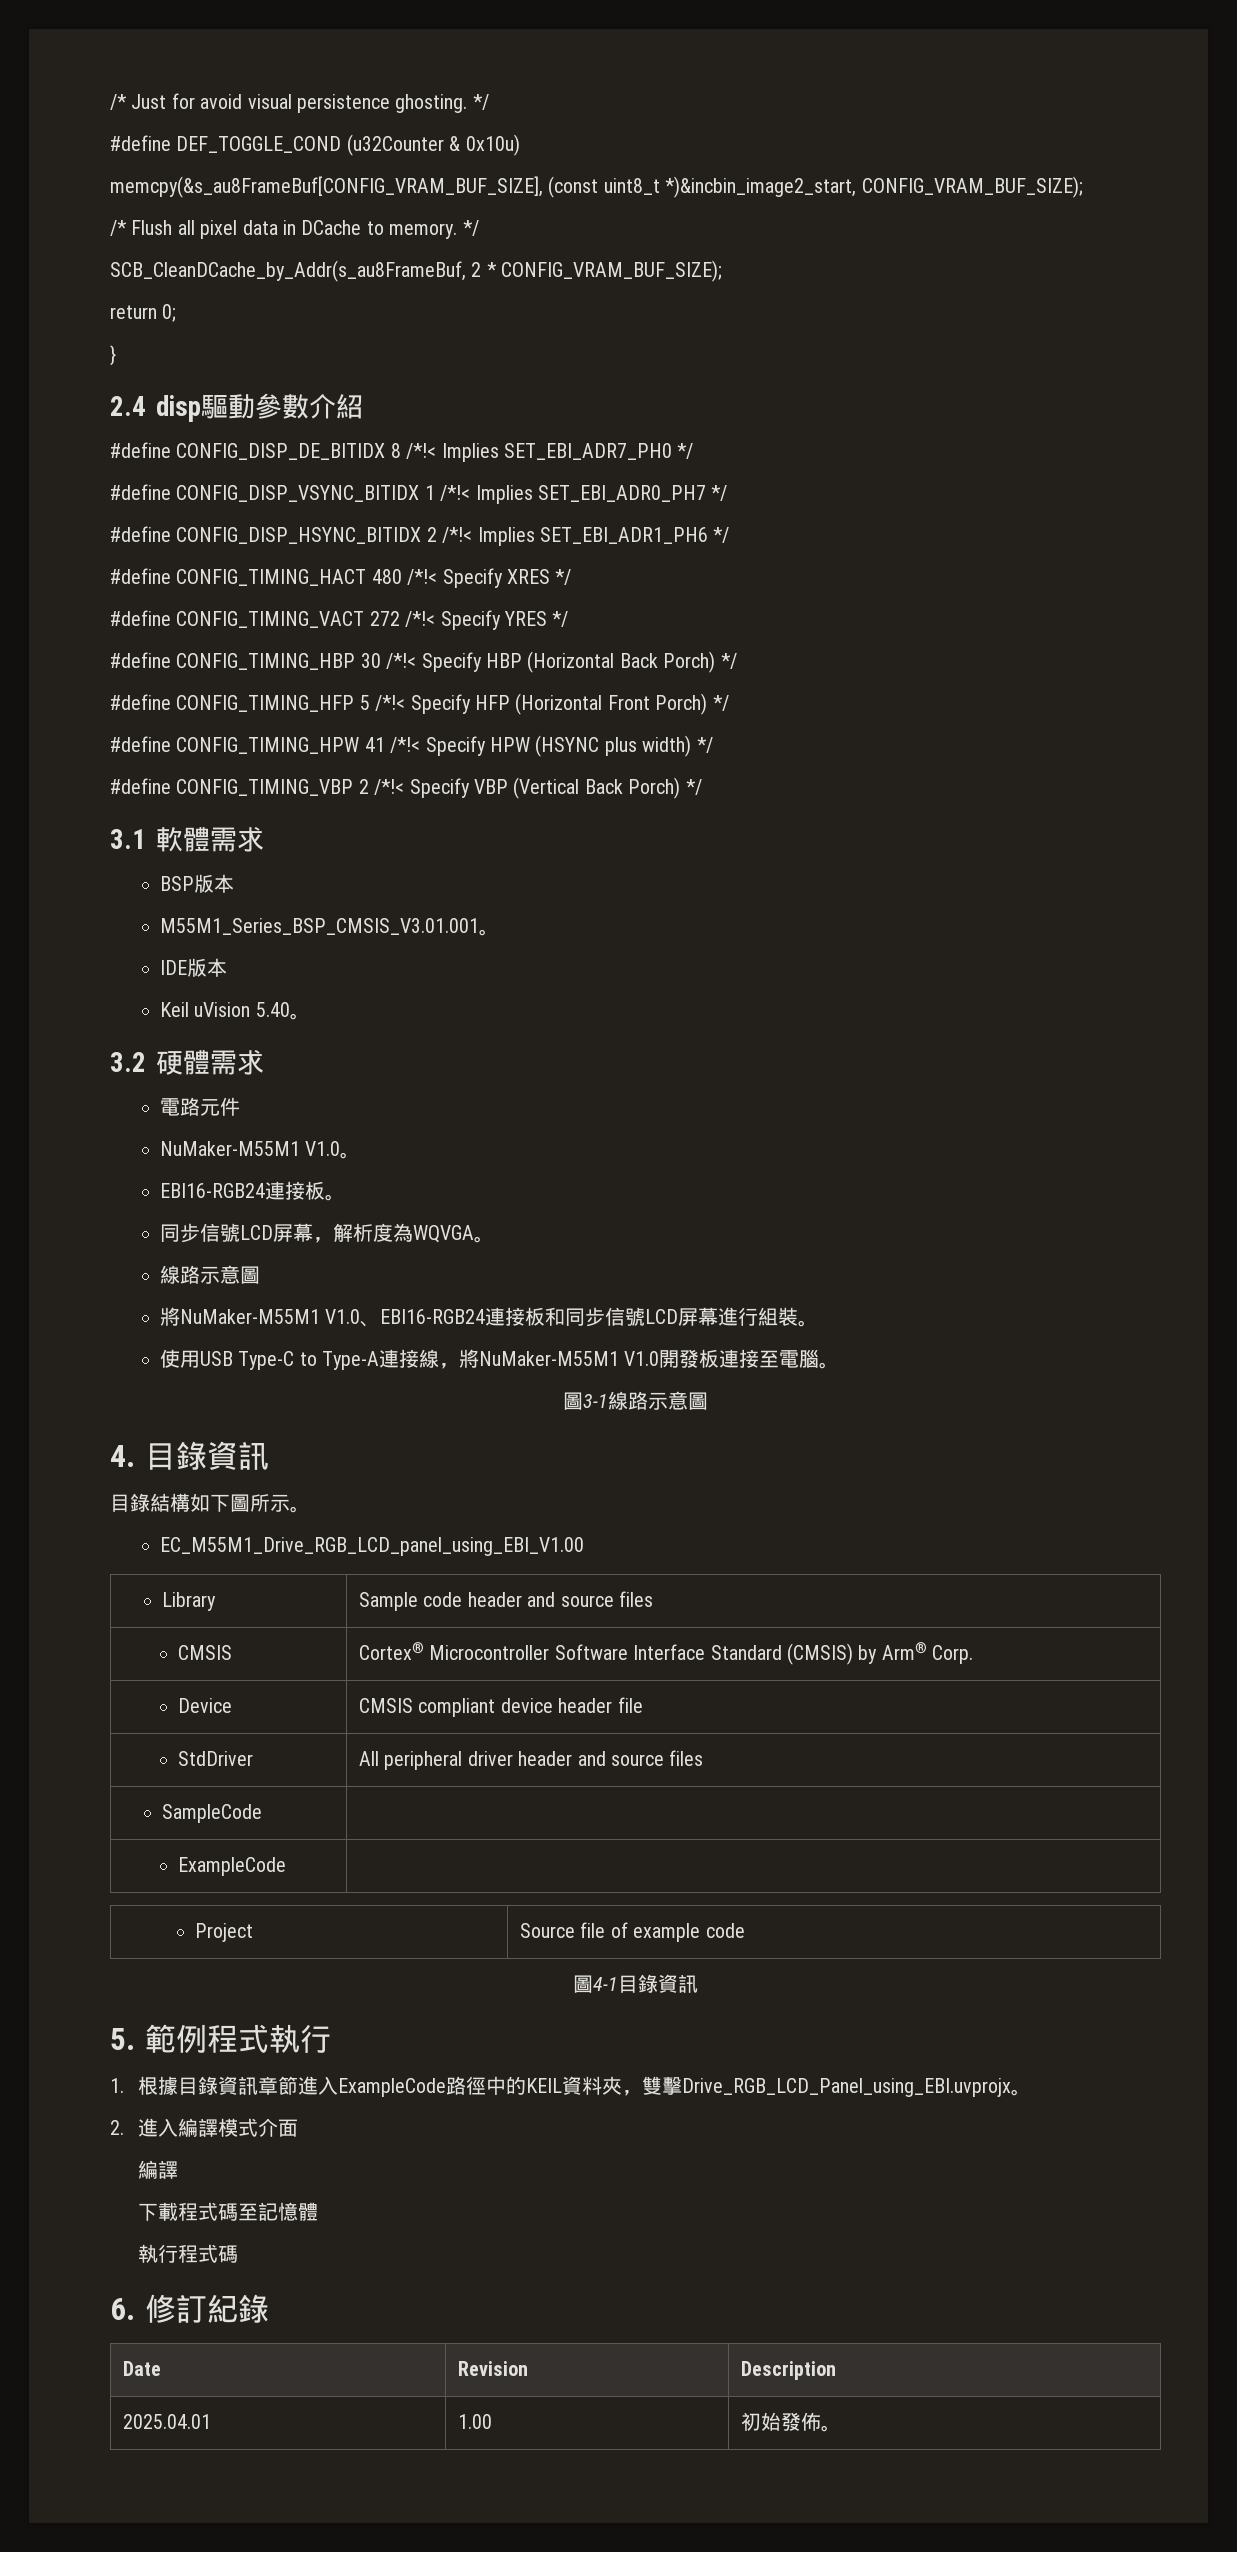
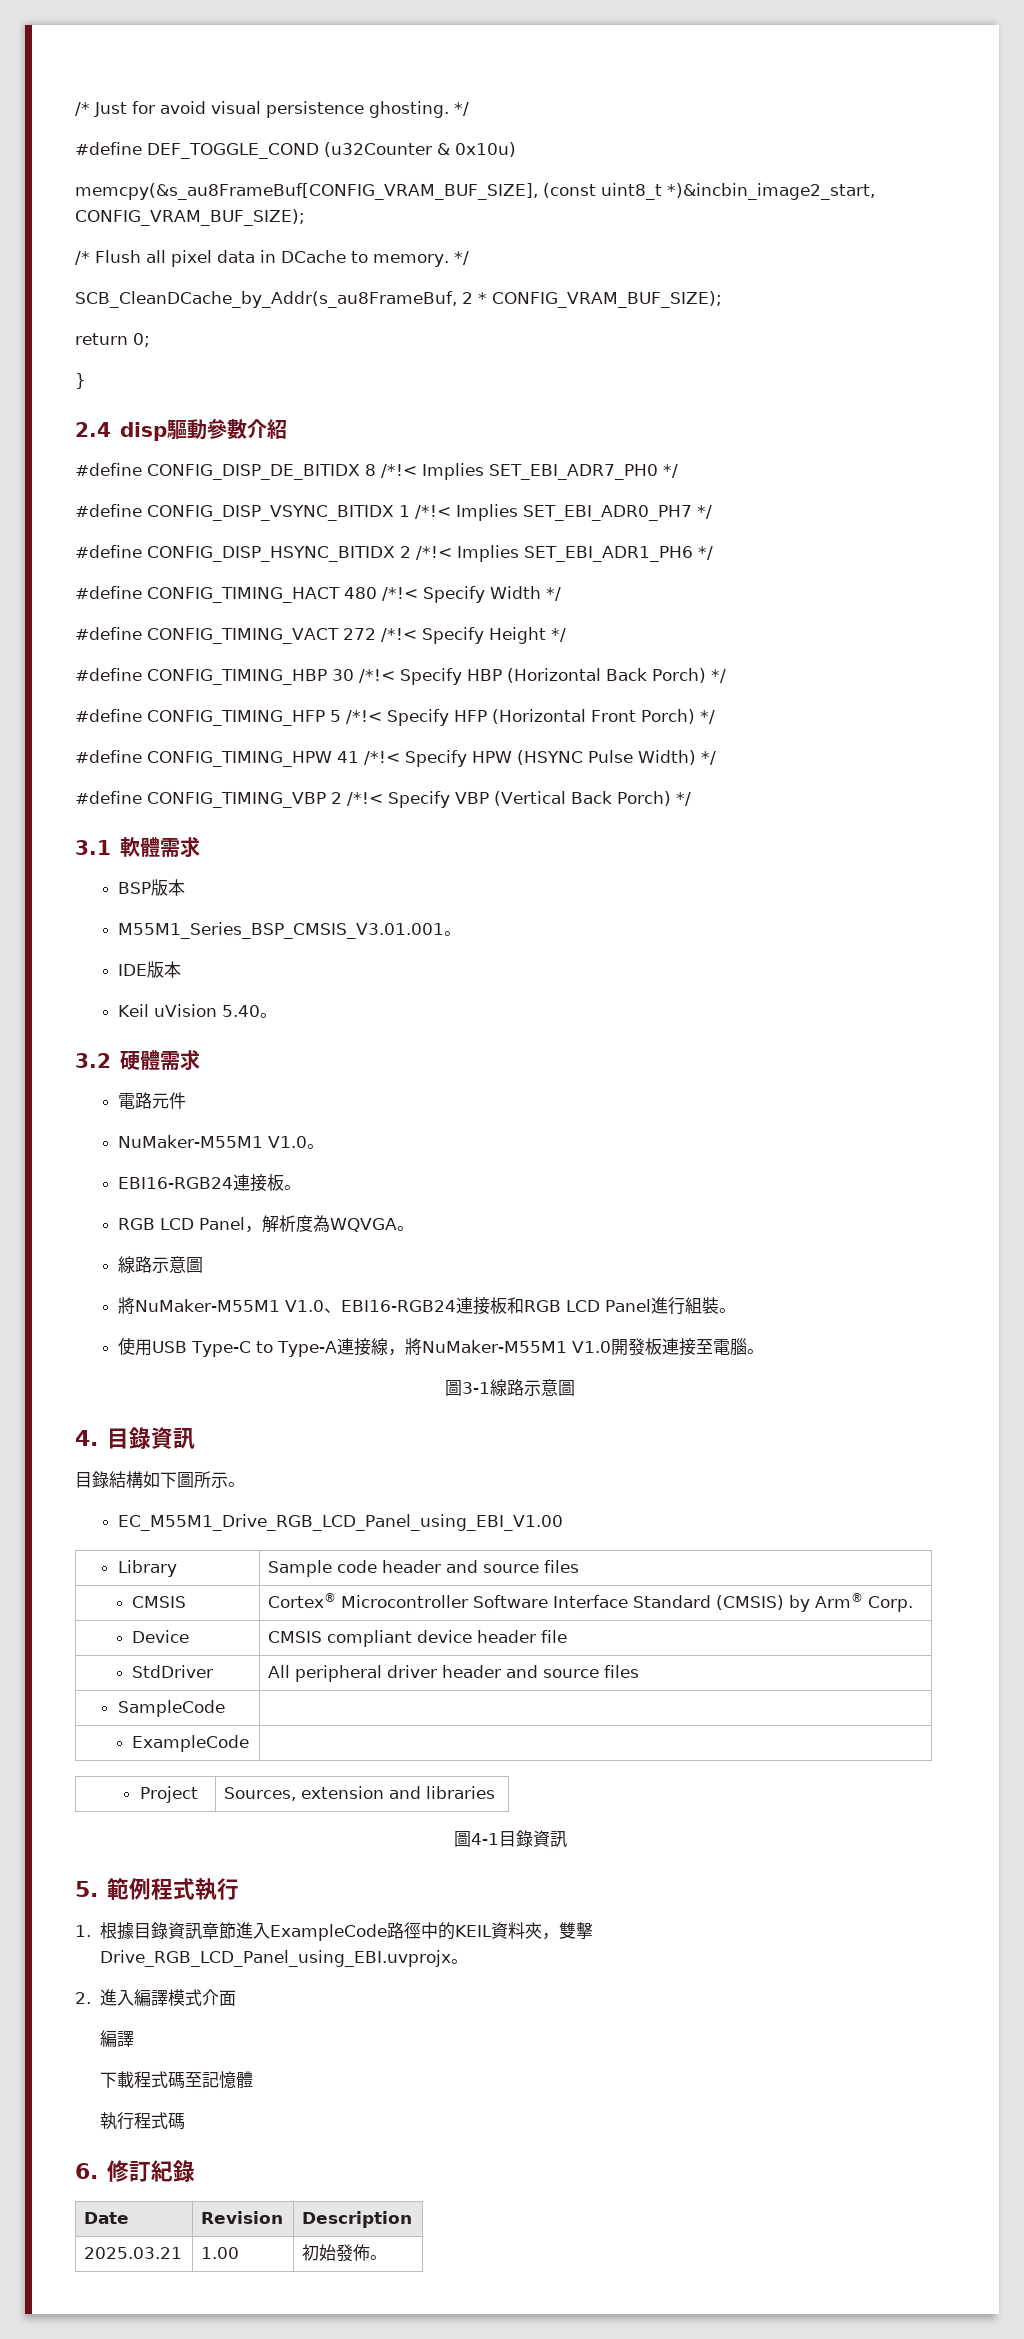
- #define CONFIG_TIMING_HACT 480 /*!< Specify XRES */
+ #define CONFIG_TIMING_HACT 480 /*!< Specify Width */
- #define CONFIG_TIMING_VACT 272 /*!< Specify YRES */
+ #define CONFIG_TIMING_VACT 272 /*!< Specify Height */
- #define CONFIG_TIMING_HPW 41 /*!< Specify HPW (HSYNC plus width) */
+ #define CONFIG_TIMING_HPW 41 /*!< Specify HPW (HSYNC Pulse Width) */
- 同步信號LCD屏幕，解析度為WQVGA。
+ RGB LCD Panel，解析度為WQVGA。
- 將NuMaker-M55M1 V1.0、EBI16-RGB24連接板和同步信號LCD屏幕進行組裝。
+ 將NuMaker-M55M1 V1.0、EBI16-RGB24連接板和RGB LCD Panel進行組裝。
- EC_M55M1_Drive_RGB_LCD_panel_using_EBI_V1.00
+ EC_M55M1_Drive_RGB_LCD_Panel_using_EBI_V1.00
- Project | Source file of example code
+ Project | Sources, extension and libraries
- 2025.04.01 | 1.00 | 初始發佈。
+ 2025.03.21 | 1.00 | 初始發佈。

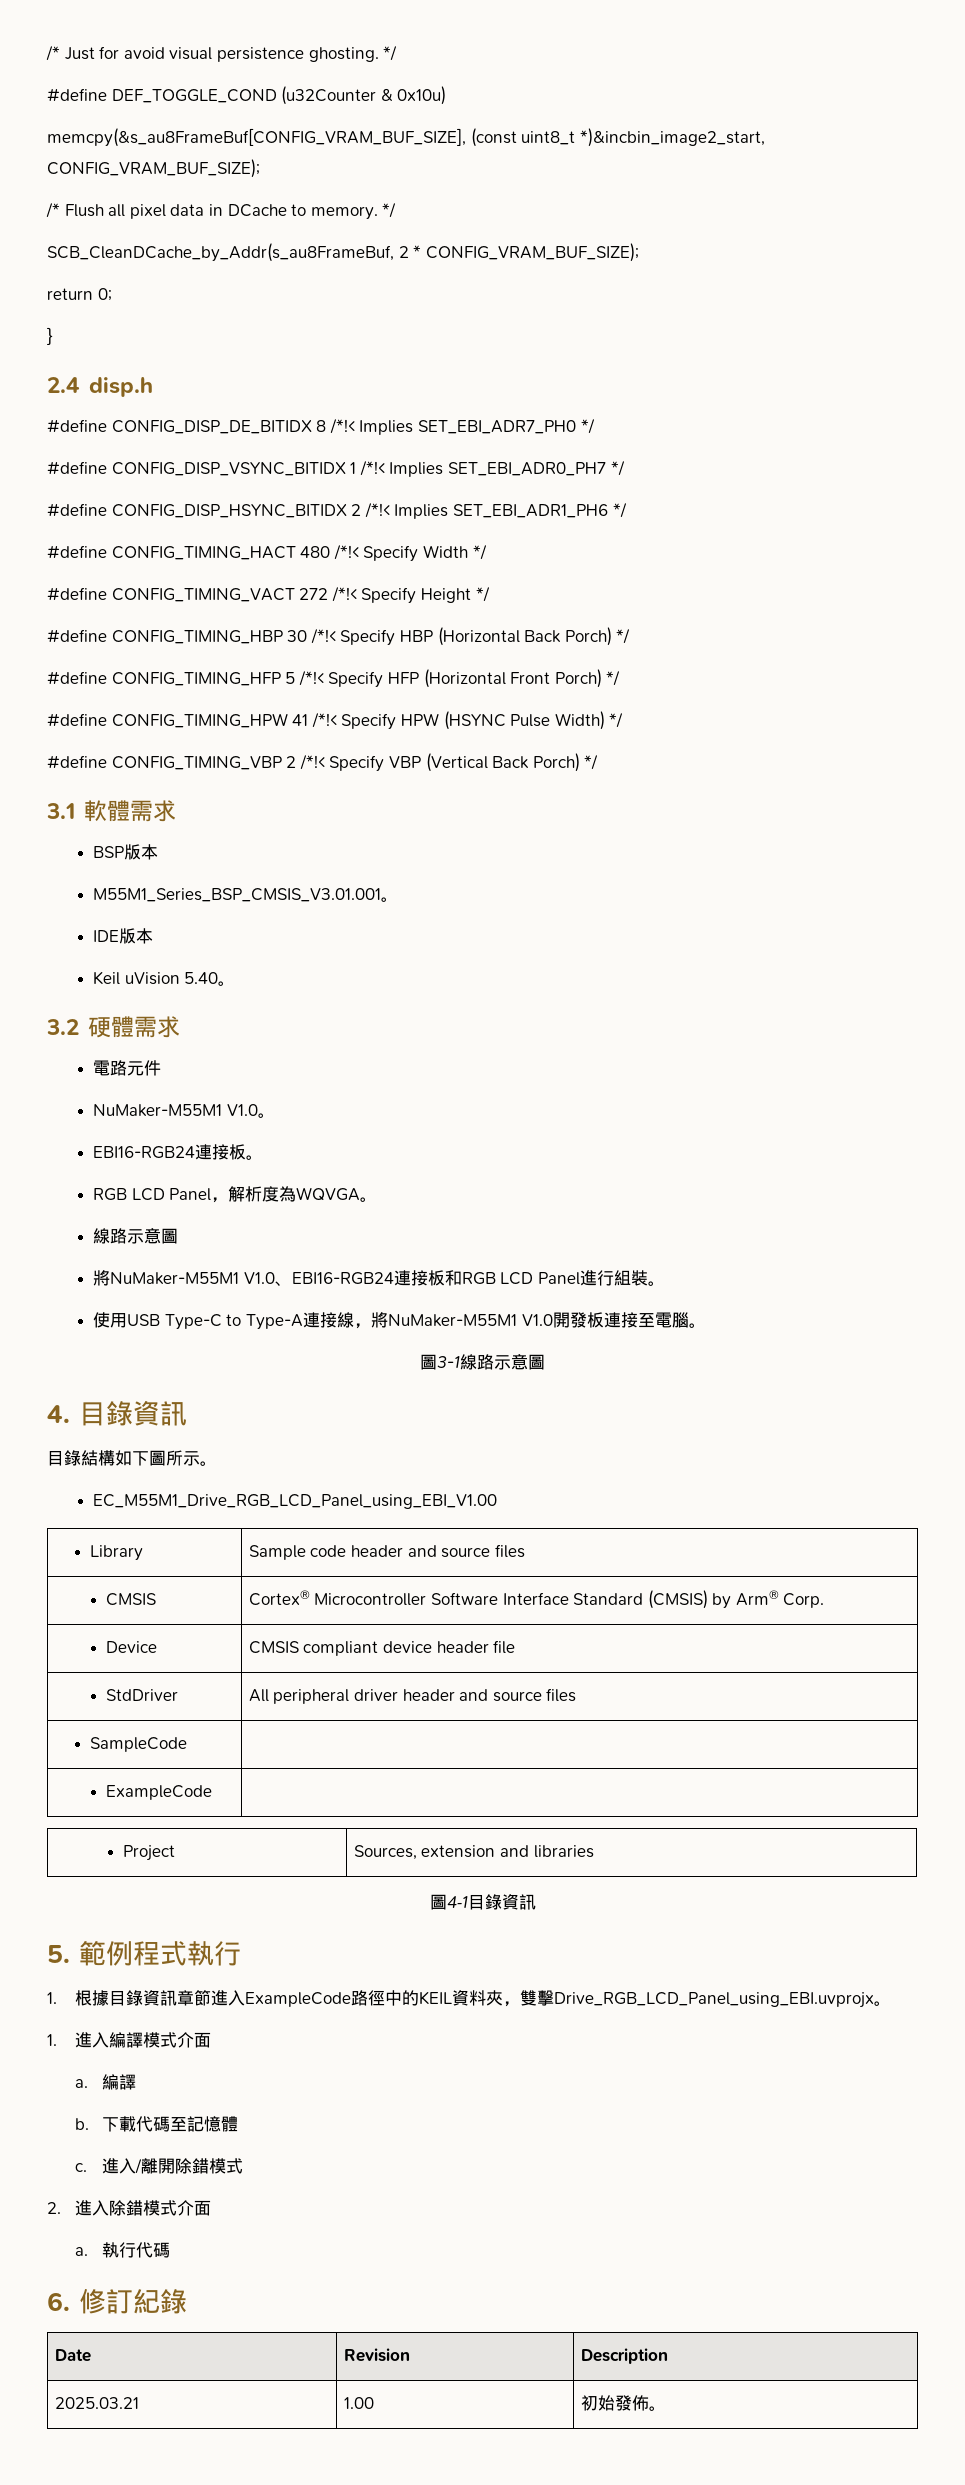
- 2.4 disp驅動參數介紹
+ 2.4 disp.h
- 2.進入編譯模式介面
- 編譯
+ 1.進入編譯模式介面
+ a.編譯
- 下載程式碼至記憶體
+ b.下載代碼至記憶體
- 執行程式碼
+ c.進入/離開除錯模式
+ 2.進入除錯模式介面
+ a.執行代碼

